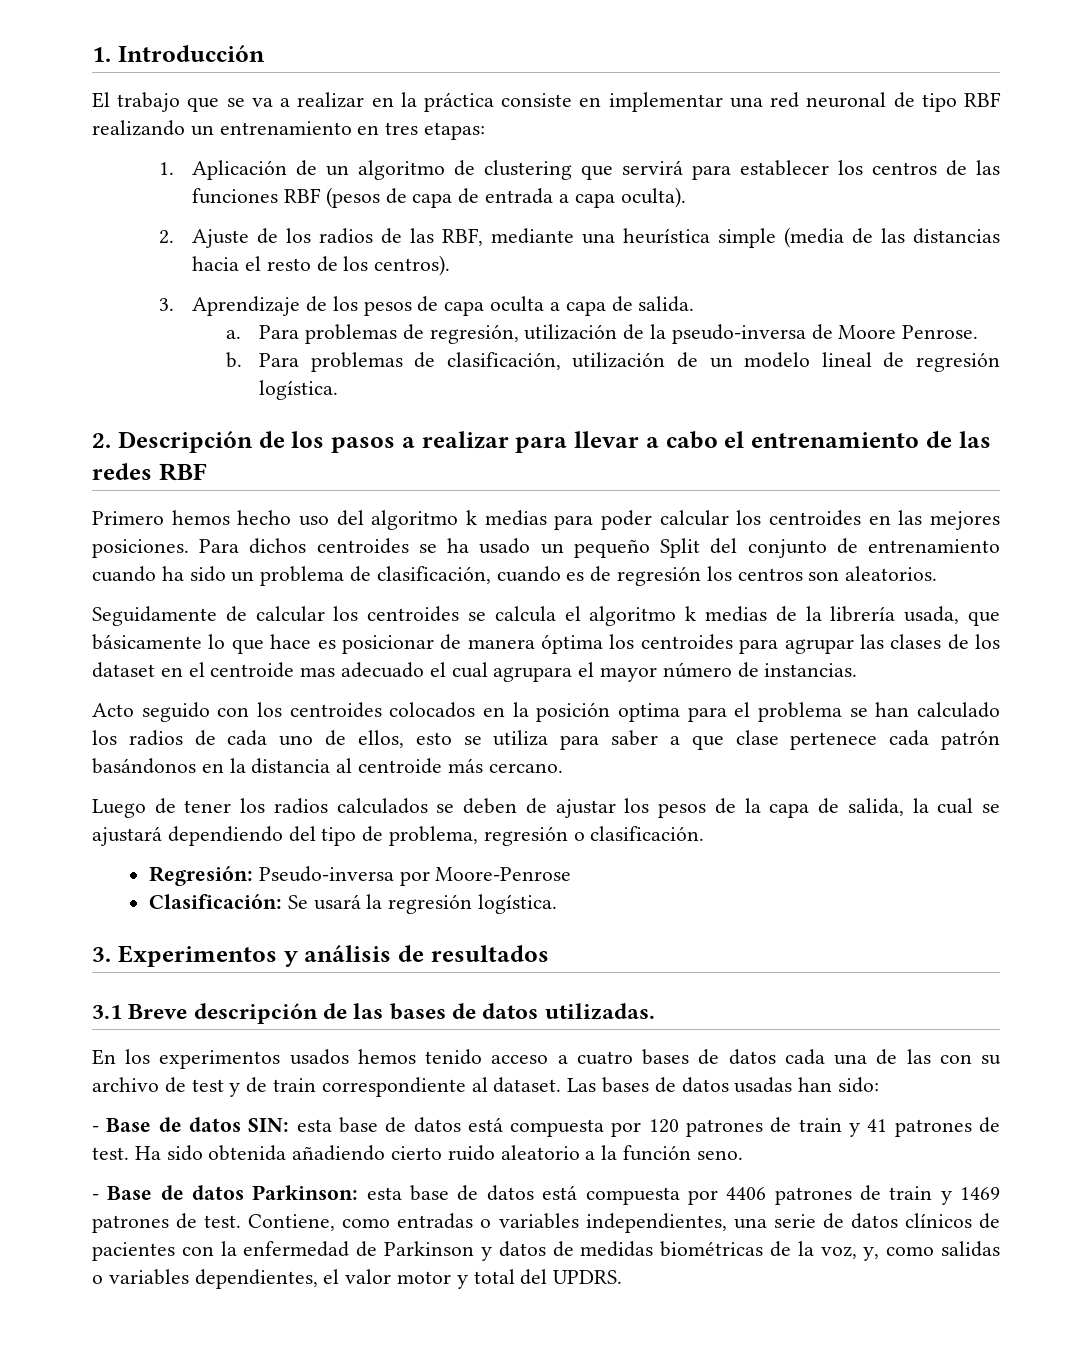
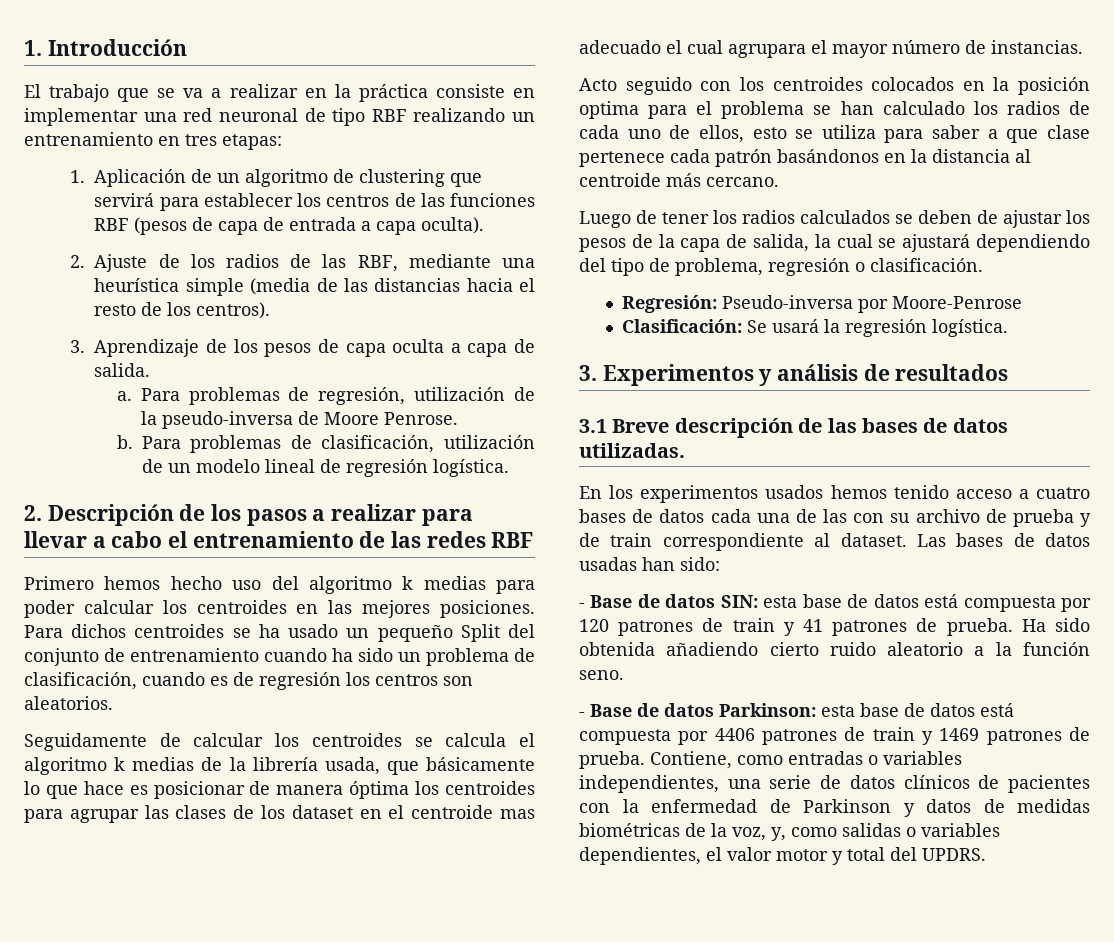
- En los experimentos usados hemos tenido acceso a cuatro bases de datos cada una de las con su archivo de test y de train correspondiente al dataset.
+ En los experimentos usados hemos tenido acceso a cuatro bases de datos cada una de las con su archivo de prueba y de train correspondiente al dataset.
- - Base de datos SIN: esta base de datos está compuesta por 120 patrones de train y 41 patrones de test.
+ - Base de datos SIN: esta base de datos está compuesta por 120 patrones de train y 41 patrones de prueba.
- - Base de datos Parkinson: esta base de datos está compuesta por 4406 patrones de train y 1469 patrones de test.
+ - Base de datos Parkinson: esta base de datos está compuesta por 4406 patrones de train y 1469 patrones de prueba.

